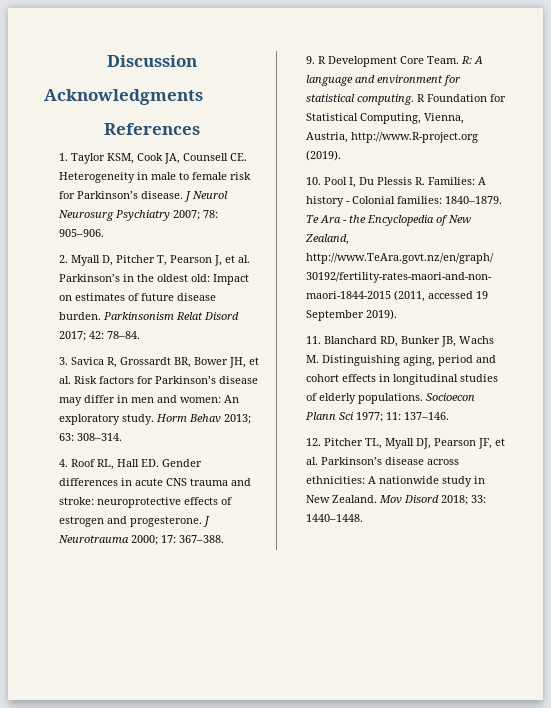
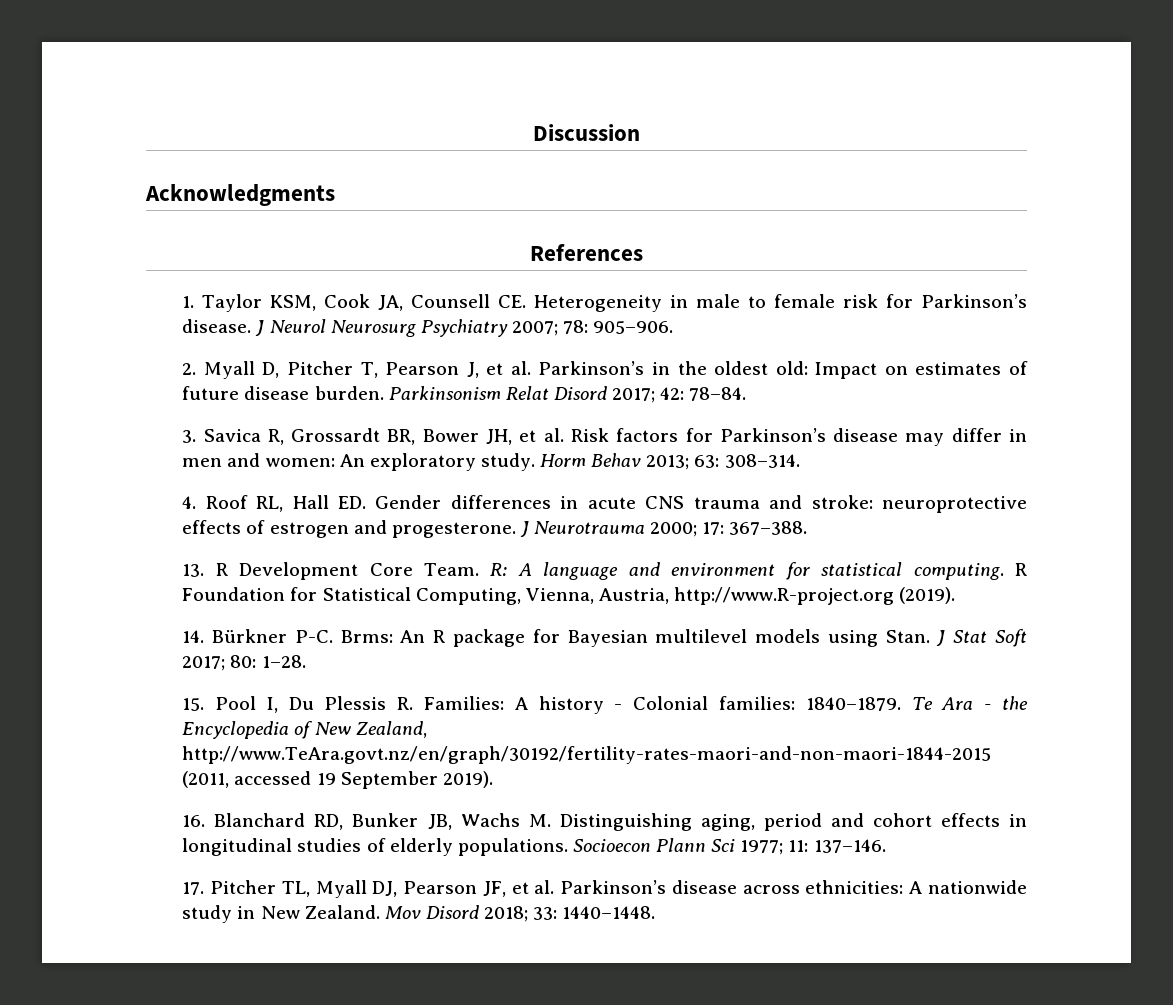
- 9. R Development Core Team.
+ 13. R Development Core Team.
- 10. Pool I, Du Plessis R. Families: A history - Colonial families: 1840–1879.
+ 14. Bürkner P-C. Brms: An R package for Bayesian multilevel models using Stan. J Stat Soft 2017; 80: 1–28.
+ 15. Pool I, Du Plessis R. Families: A history - Colonial families: 1840–1879.
- 11. Blanchard RD, Bunker JB, Wachs M. Distinguishing aging, period and cohort effects in longitudinal studies of elderly populations.
+ 16. Blanchard RD, Bunker JB, Wachs M. Distinguishing aging, period and cohort effects in longitudinal studies of elderly populations.
- 12. Pitcher TL, Myall DJ, Pearson JF, et al. Parkinson’s disease across ethnicities: A nationwide study in New Zealand.
+ 17. Pitcher TL, Myall DJ, Pearson JF, et al. Parkinson’s disease across ethnicities: A nationwide study in New Zealand.

